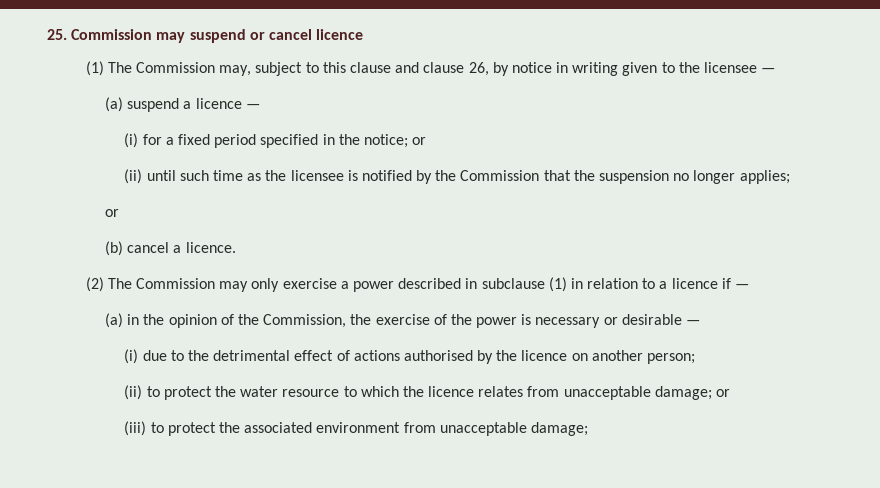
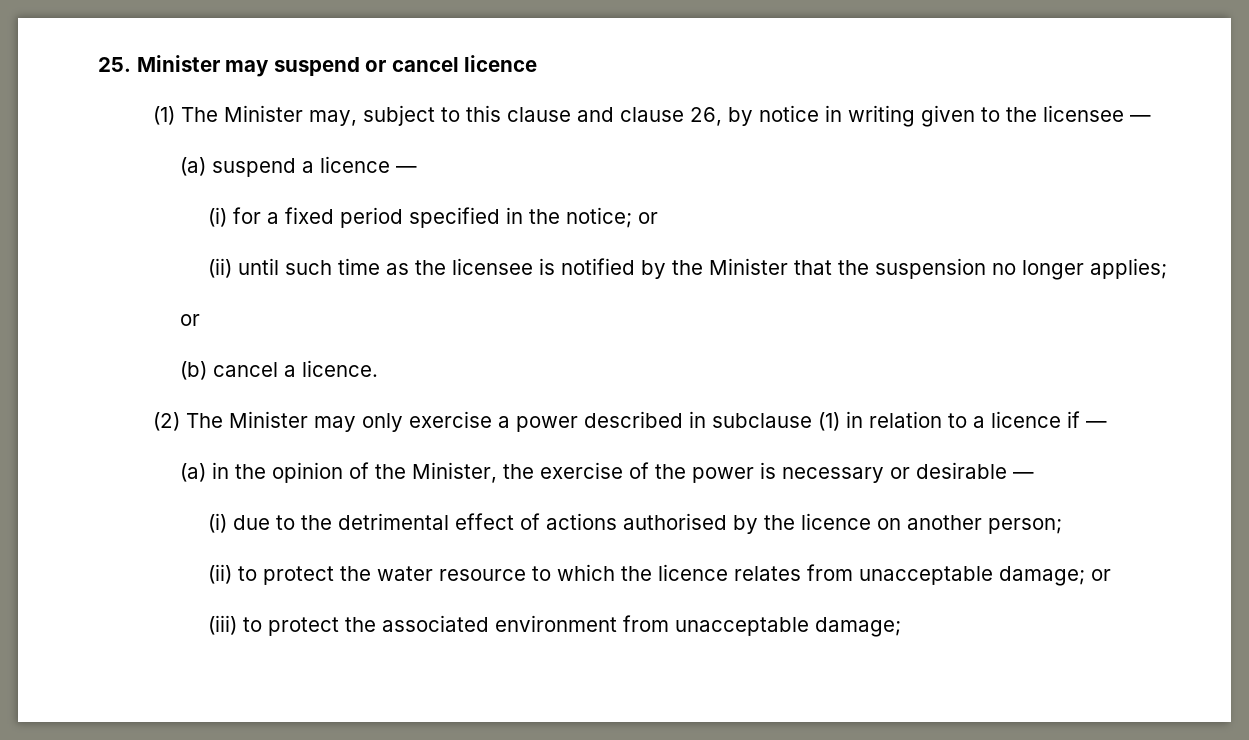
- 25. Commission may suspend or cancel licence
+ 25. Minister may suspend or cancel licence
- (1) The Commission may, subject to this clause and clause 26, by notice in writing given to the licensee —
+ (1) The Minister may, subject to this clause and clause 26, by notice in writing given to the licensee —
- (ii) until such time as the licensee is notified by the Commission that the suspension no longer applies;
+ (ii) until such time as the licensee is notified by the Minister that the suspension no longer applies;
- (2) The Commission may only exercise a power described in subclause (1) in relation to a licence if —
+ (2) The Minister may only exercise a power described in subclause (1) in relation to a licence if —
- (a) in the opinion of the Commission, the exercise of the power is necessary or desirable —
+ (a) in the opinion of the Minister, the exercise of the power is necessary or desirable —

